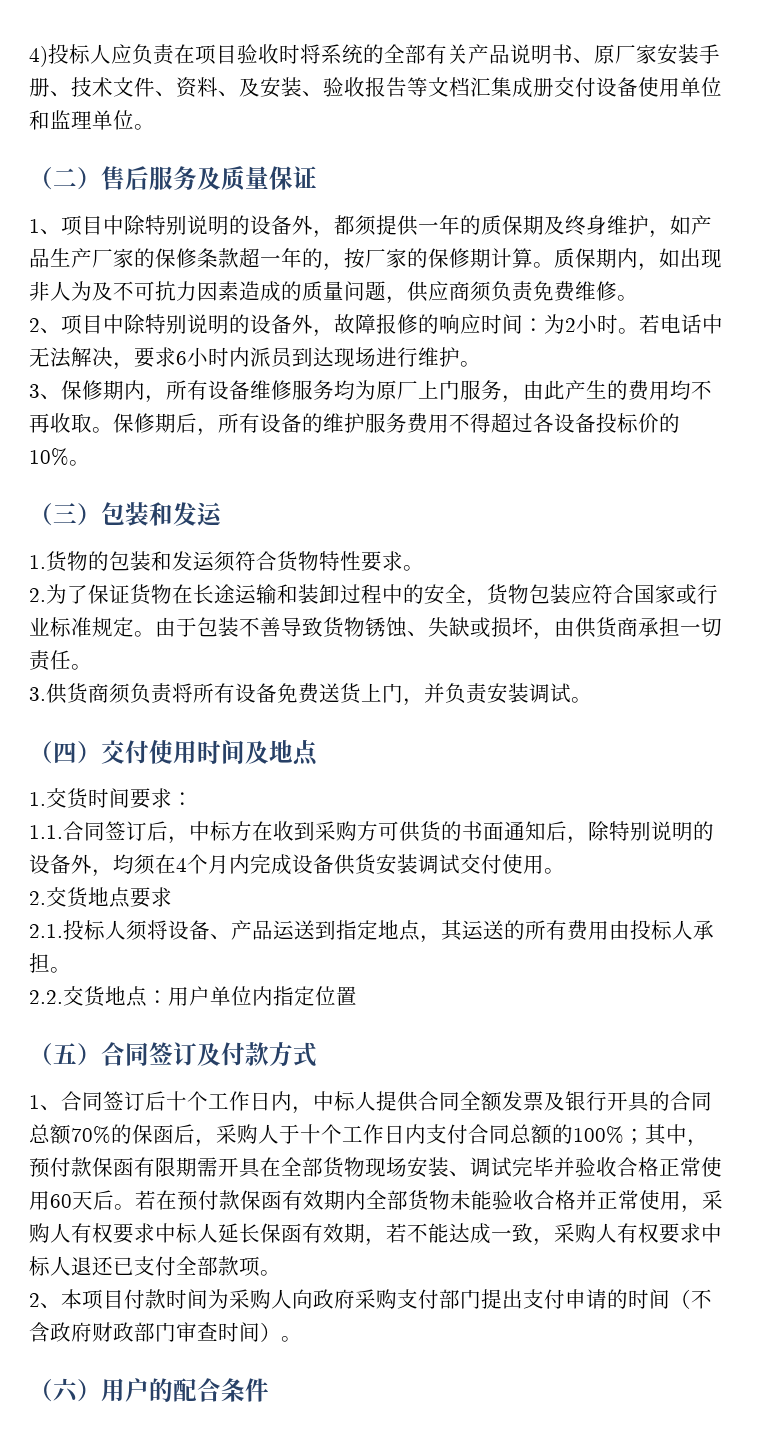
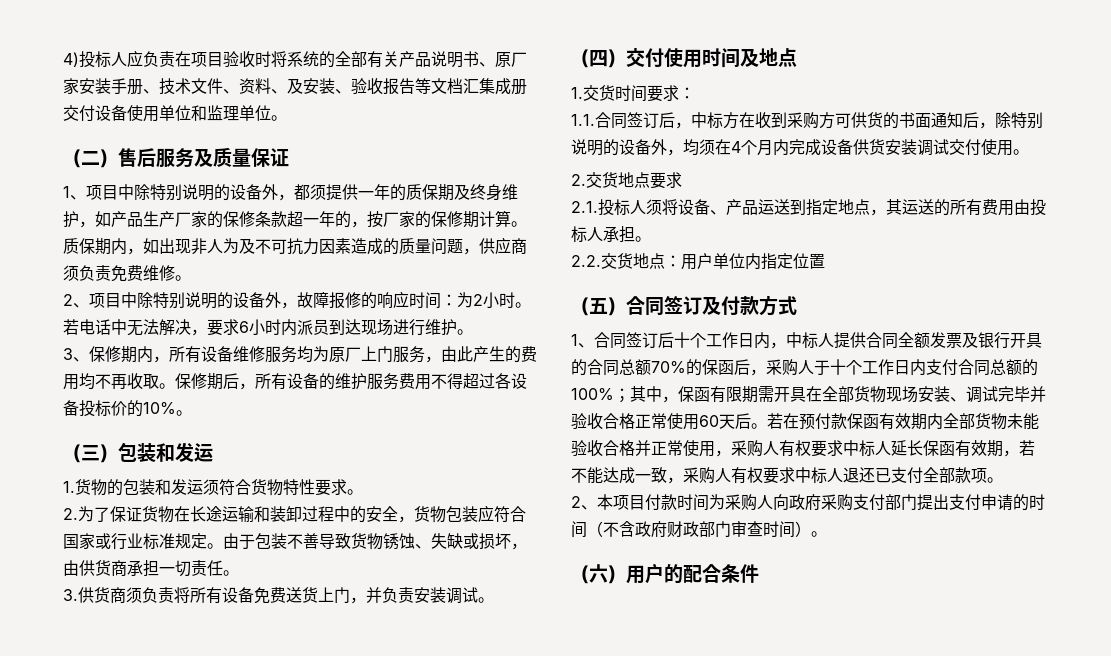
- 1、合同签订后十个工作日内，中标人提供合同全额发票及银行开具的合同总额70%的保函后，采购人于十个工作日内支付合同总额的100%；其中，预付款保函有限期需开具在全部货物现场安装、调试完毕并验收合格正常使用60天后。
+ 1、合同签订后十个工作日内，中标人提供合同全额发票及银行开具的合同总额70%的保函后，采购人于十个工作日内支付合同总额的100%；其中，保函有限期需开具在全部货物现场安装、调试完毕并验收合格正常使用60天后。

